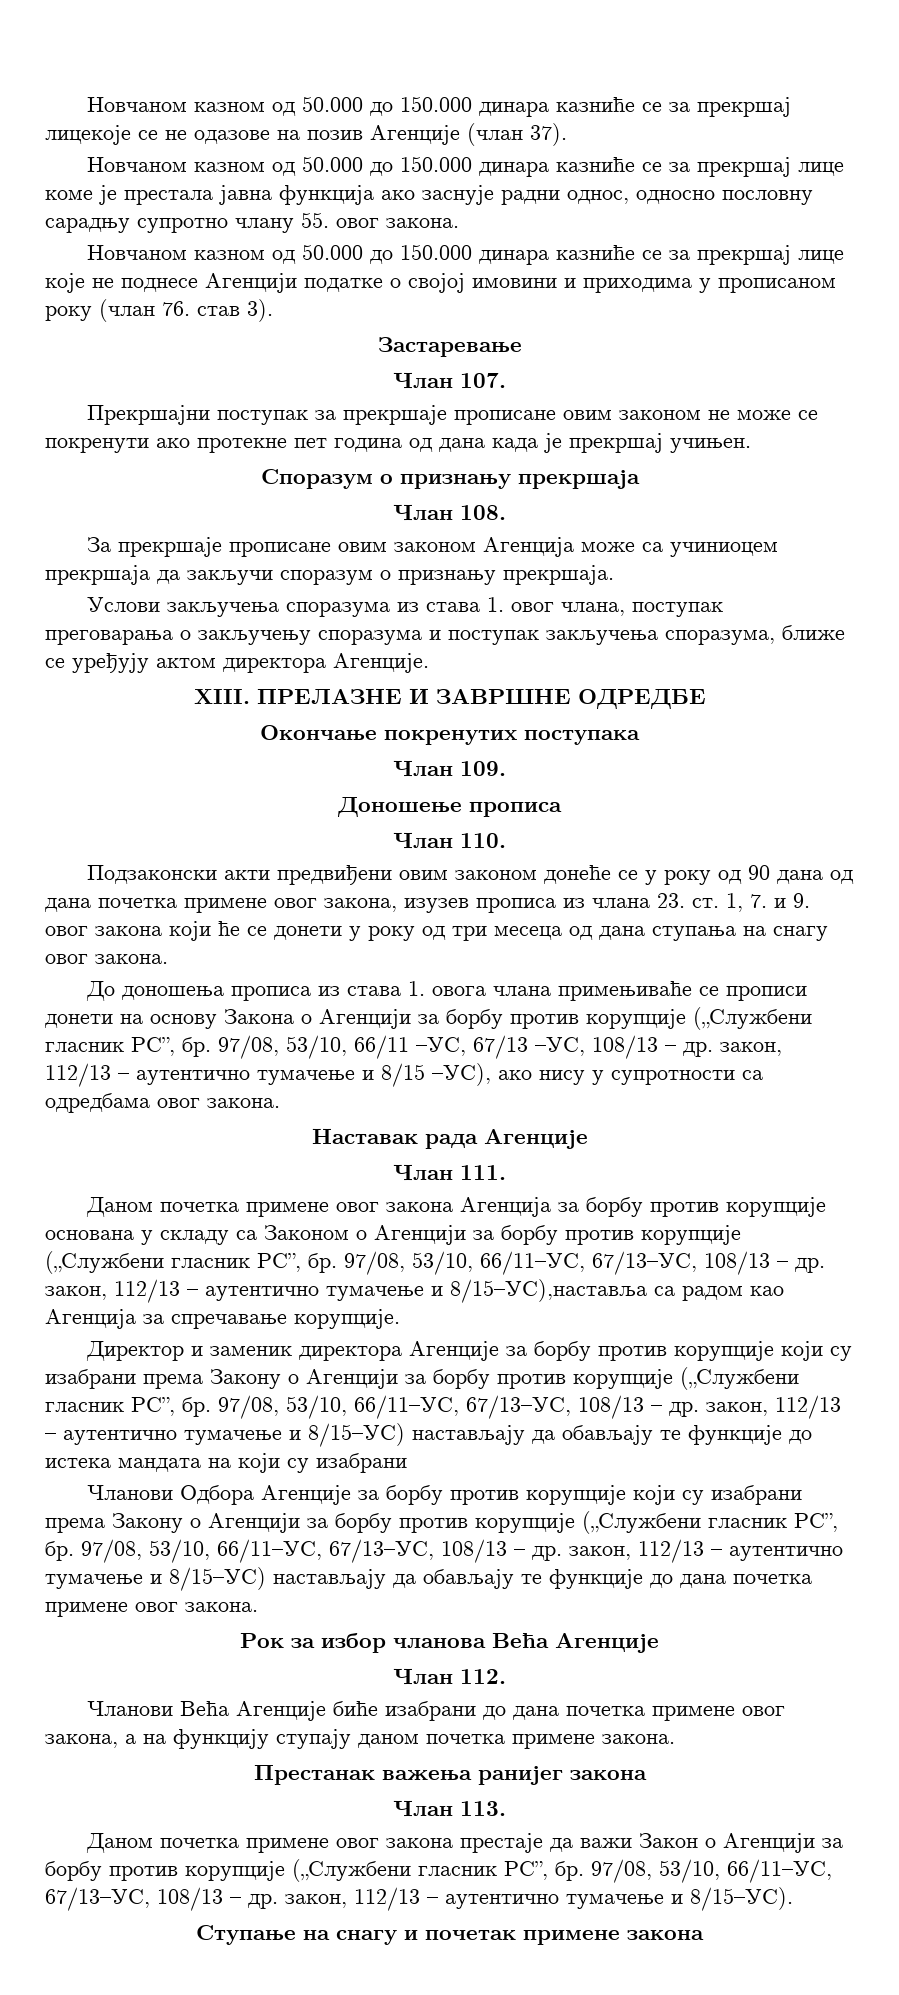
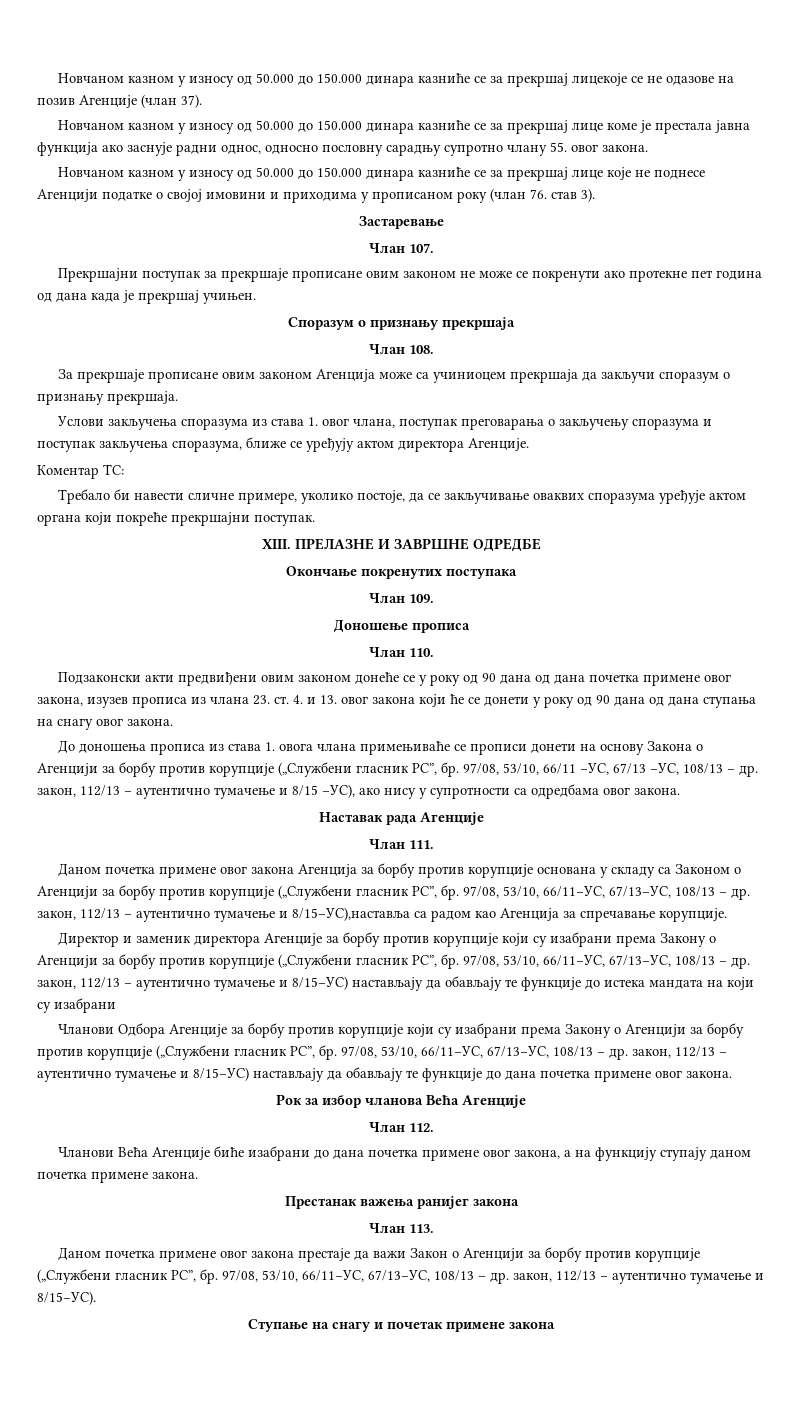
- Новчаном казном од 50.000 до 150.000 динара казниће се за прекршај лицекоје се не одазове на позив Агенције (члан 37).
+ Новчаном казном у износу од 50.000 до 150.000 динара казниће се за прекршај лицекоје се не одазове на позив Агенције (члан 37).
- Новчаном казном од 50.000 до 150.000 динара казниће се за прекршај лице коме је престала јавна функција ако заснује радни однос, односно пословну сарадњу супротно члану 55. овог закона.
+ Новчаном казном у износу од 50.000 до 150.000 динара казниће се за прекршај лице коме је престала јавна функција ако заснује радни однос, односно пословну сарадњу супротно члану 55. овог закона.
- Новчаном казном од 50.000 до 150.000 динара казниће се за прекршај лице које не поднесе Агенцији податке о својој имовини и приходима у прописаном року (члан 76. став 3).
+ Новчаном казном у износу од 50.000 до 150.000 динара казниће се за прекршај лице које не поднесе Агенцији податке о својој имовини и приходима у прописаном року (члан 76. став 3).
+ Коментар ТС:
+ Требало би навести сличне примере, уколико постоје, да се закључивање оваквих споразума уређује актом органа који покреће прекршајни поступак.
- Подзаконски акти предвиђени овим законом донеће се у року од 90 дана од дана почеткa примене овог закона, изузев прописа из члана 23. ст. 1, 7. и 9. овог закона који ће се донети у року од три месеца од дана ступања на снагу овог закона.
+ Подзаконски акти предвиђени овим законом донеће се у року од 90 дана од дана почеткa примене овог закона, изузев прописа из члана 23. ст. 4. и 13. овог закона који ће се донети у року од 90 дана од дана ступања на снагу овог закона.

